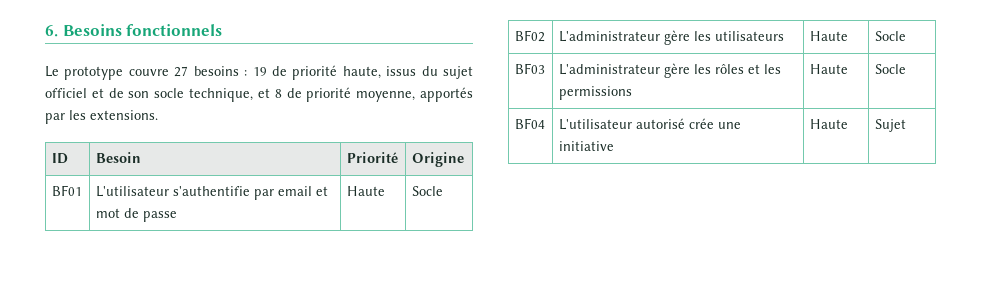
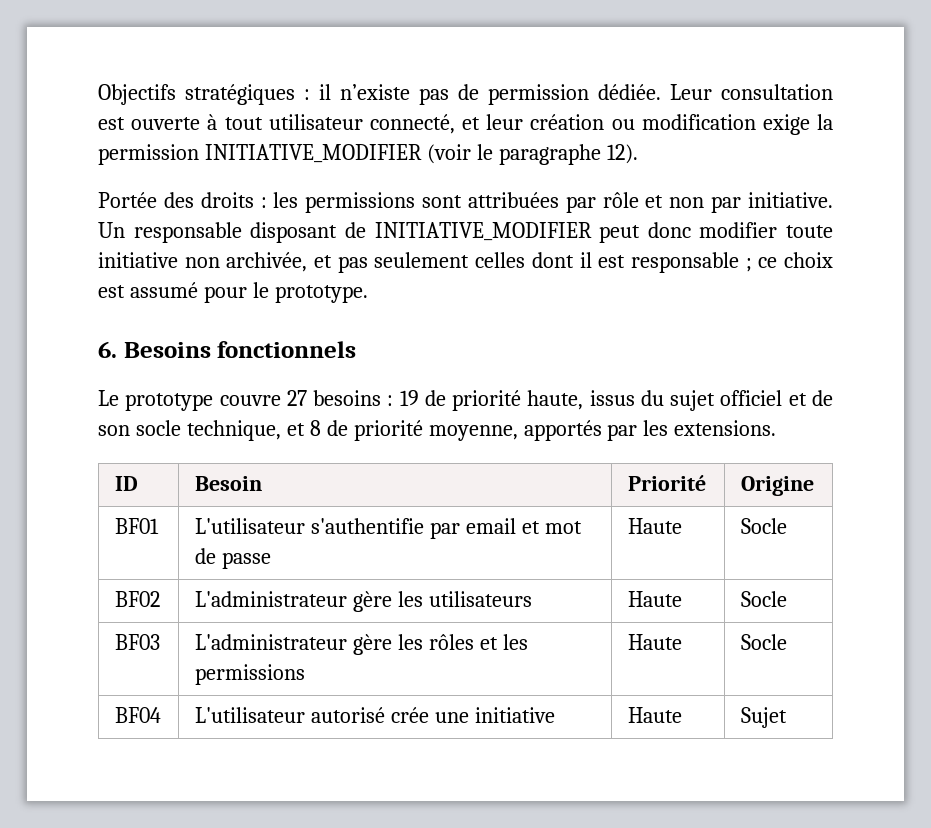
+ Objectifs stratégiques : il n’existe pas de permission dédiée. Leur consultation est ouverte à tout utilisateur connecté, et leur création ou modification exige la permission INITIATIVE_MODIFIER (voir le paragraphe 12).
+ Portée des droits : les permissions sont attribuées par rôle et non par initiative. Un responsable disposant de INITIATIVE_MODIFIER peut donc modifier toute initiative non archivée, et pas seulement celles dont il est responsable ; ce choix est assumé pour le prototype.

